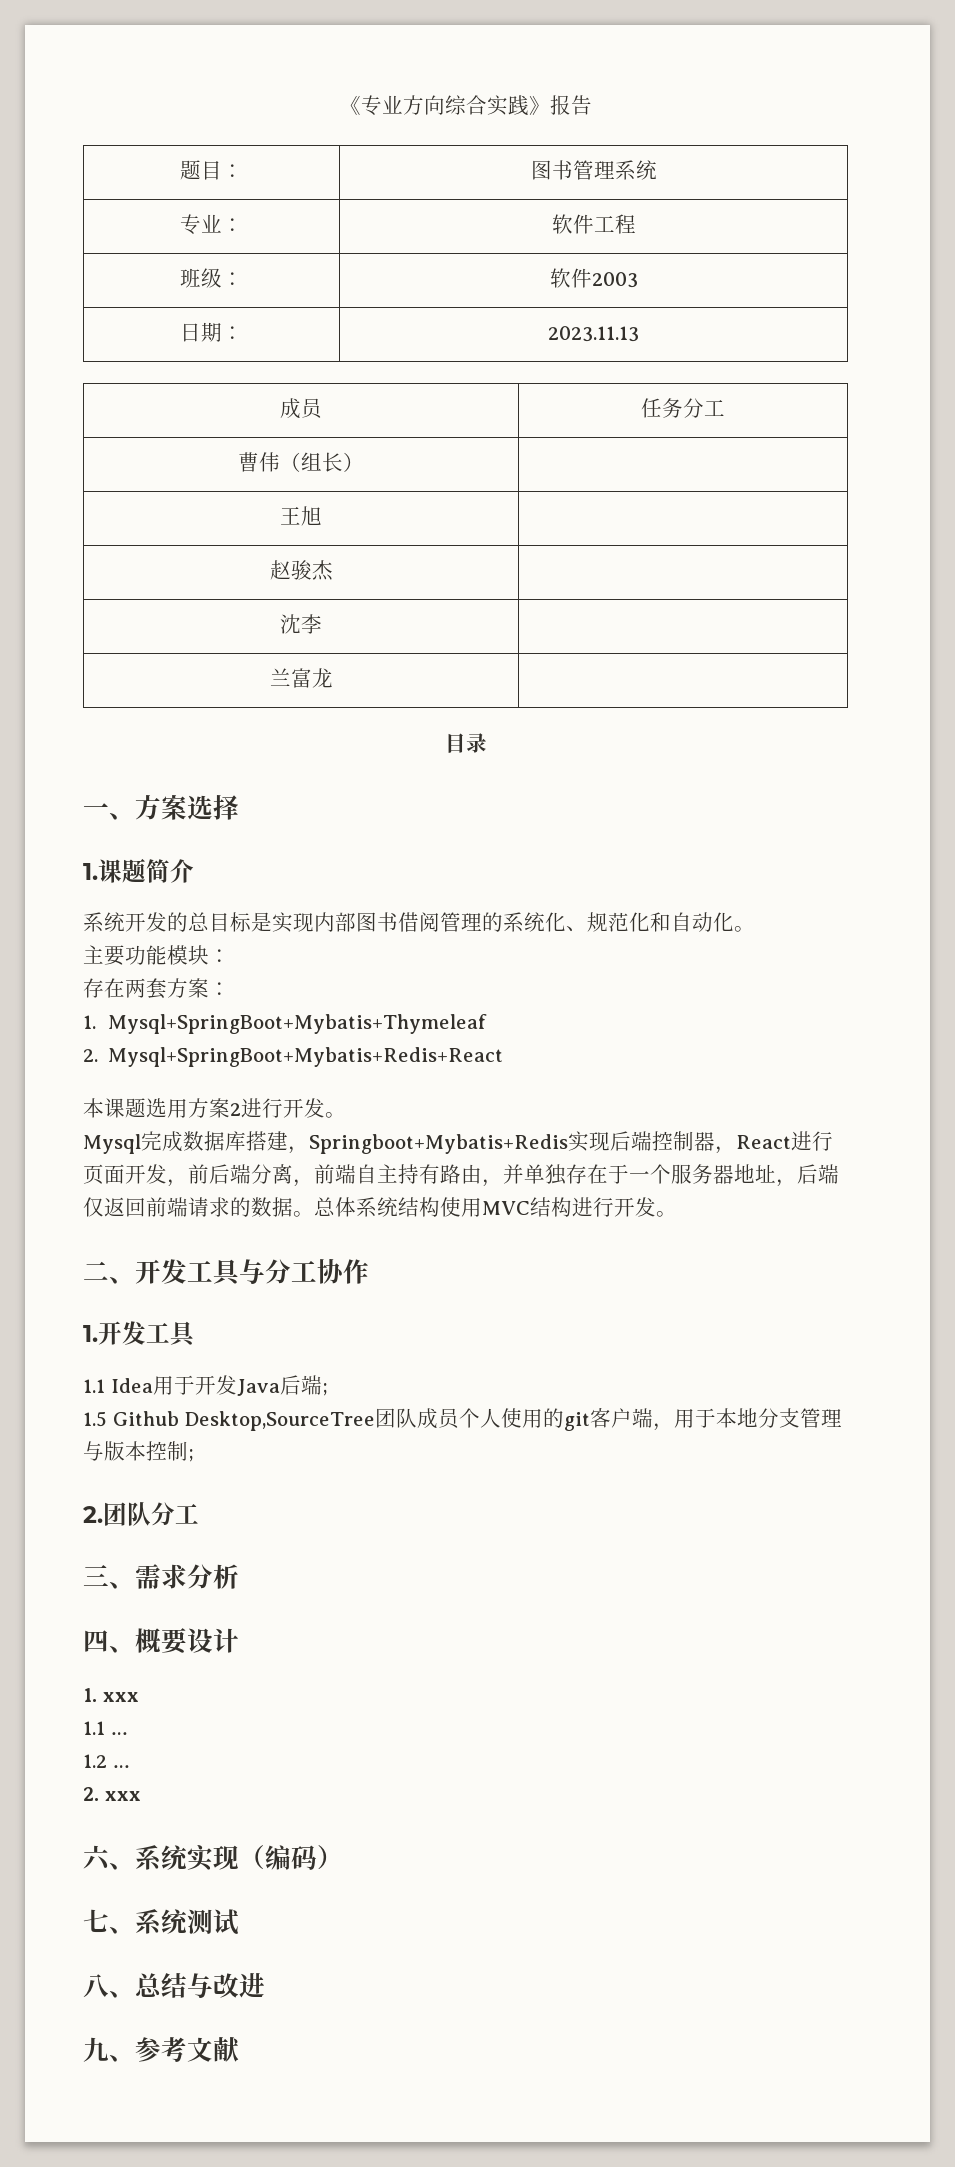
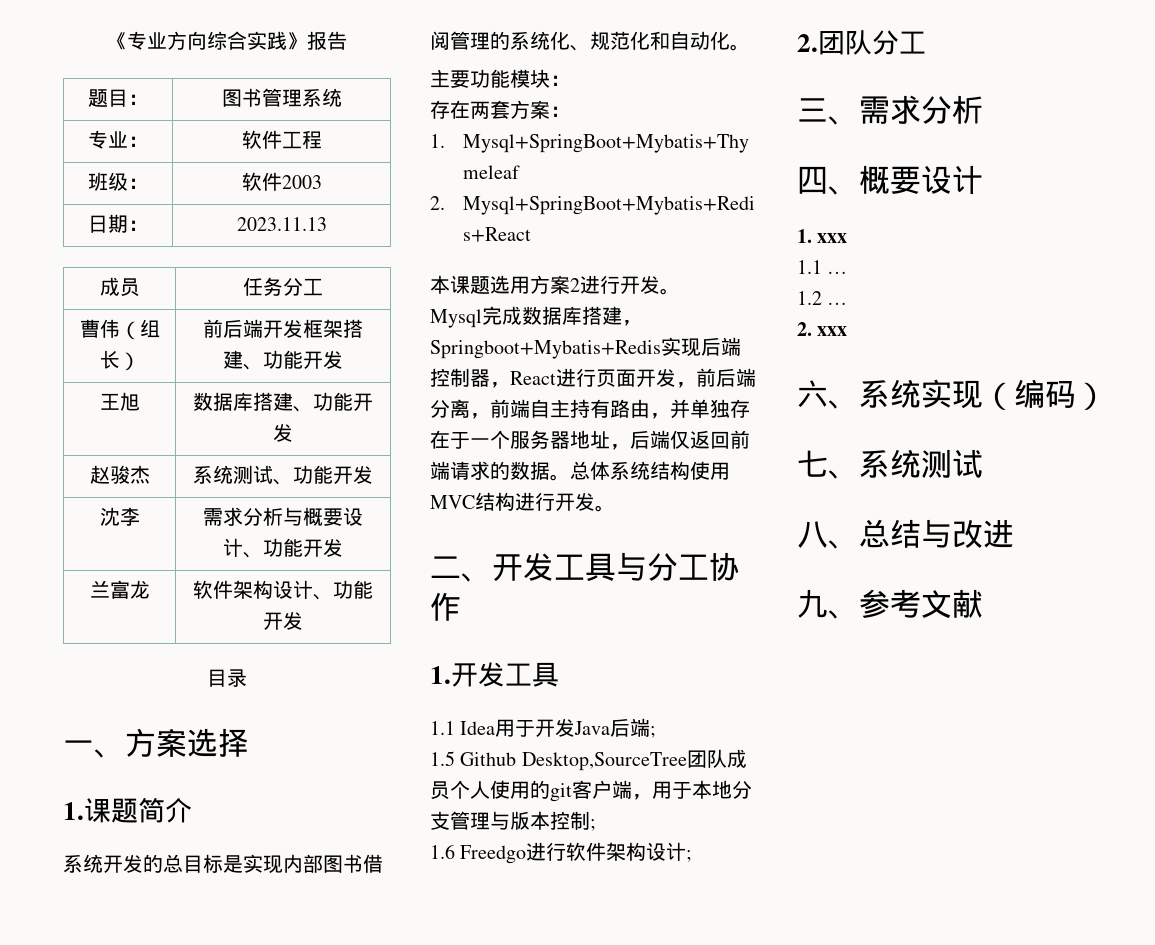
- 曹伟（组长） |
- 王旭 |
- 赵骏杰 |
- 沈李 |
- 兰富龙 |
+ 曹伟（组长） | 前后端开发框架搭建、功能开发
+ 王旭 | 数据库搭建、功能开发
+ 赵骏杰 | 系统测试、功能开发
+ 沈李 | 需求分析与概要设计、功能开发
+ 兰富龙 | 软件架构设计、功能开发
+ 1.6 Freedgo进行软件架构设计;

